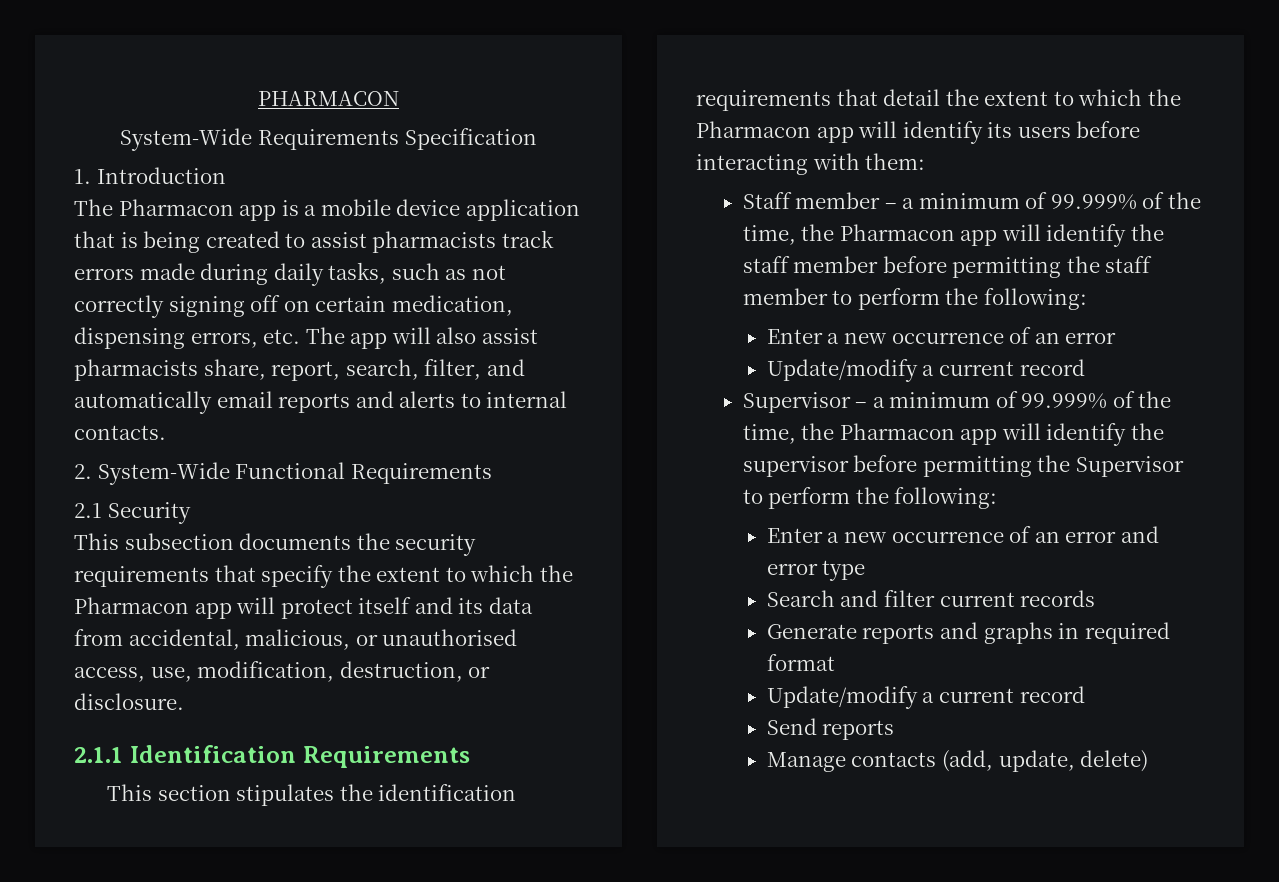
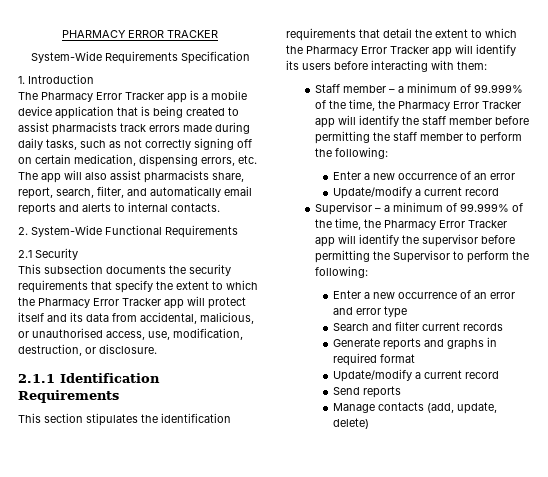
- PHARMACON
+ PHARMACY ERROR TRACKER
- The Pharmacon app is a mobile device application that is being created to assist pharmacists track errors made during daily tasks, such as not correctly signing off on certain medication, dispensing errors, etc. The app will also assist pharmacists share, report, search, filter, and automatically email reports and alerts to internal contacts.
+ The Pharmacy Error Tracker app is a mobile device application that is being created to assist pharmacists track errors made during daily tasks, such as not correctly signing off on certain medication, dispensing errors, etc. The app will also assist pharmacists share, report, search, filter, and automatically email reports and alerts to internal contacts.
- This subsection documents the security requirements that specify the extent to which the Pharmacon app will protect itself and its data from accidental, malicious, or unauthorised access, use, modification, destruction, or disclosure.
+ This subsection documents the security requirements that specify the extent to which the Pharmacy Error Tracker app will protect itself and its data from accidental, malicious, or unauthorised access, use, modification, destruction, or disclosure.
- This section stipulates the identification requirements that detail the extent to which the Pharmacon app will identify its users before interacting with them:
+ This section stipulates the identification requirements that detail the extent to which the Pharmacy Error Tracker app will identify its users before interacting with them:
- Staff member – a minimum of 99.999% of the time, the Pharmacon app will identify the staff member before permitting the staff member to perform the following:
+ Staff member – a minimum of 99.999% of the time, the Pharmacy Error Tracker app will identify the staff member before permitting the staff member to perform the following:
- Supervisor – a minimum of 99.999% of the time, the Pharmacon app will identify the supervisor before permitting the Supervisor to perform the following:
+ Supervisor – a minimum of 99.999% of the time, the Pharmacy Error Tracker app will identify the supervisor before permitting the Supervisor to perform the following:

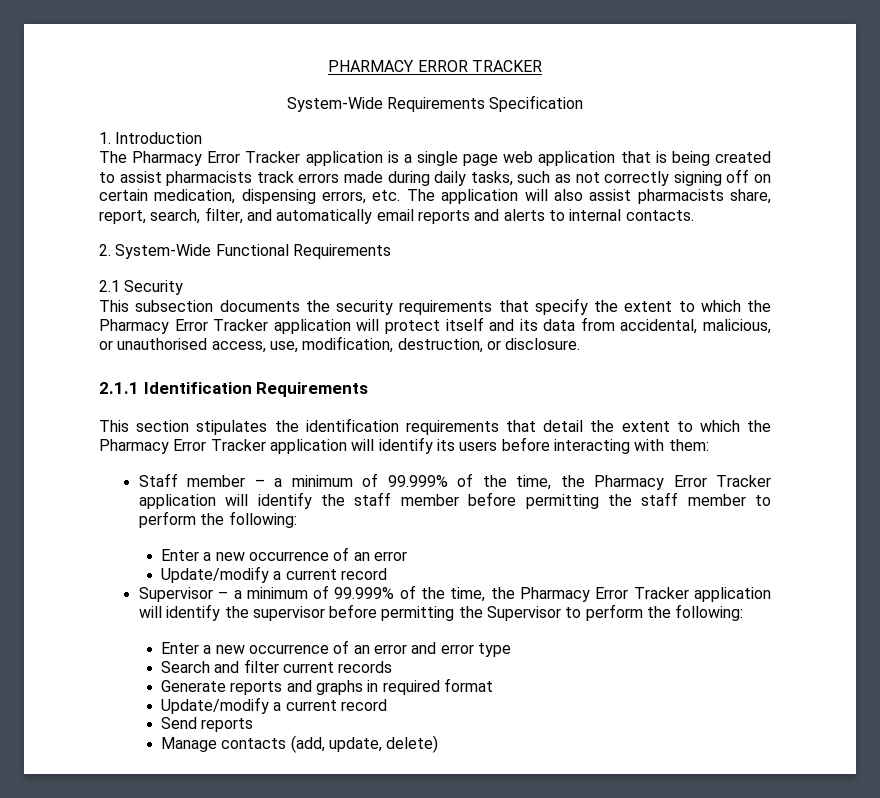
- The Pharmacy Error Tracker app is a mobile device application that is being created to assist pharmacists track errors made during daily tasks, such as not correctly signing off on certain medication, dispensing errors, etc. The app will also assist pharmacists share, report, search, filter, and automatically email reports and alerts to internal contacts.
+ The Pharmacy Error Tracker application is a single page web application that is being created to assist pharmacists track errors made during daily tasks, such as not correctly signing off on certain medication, dispensing errors, etc. The application will also assist pharmacists share, report, search, filter, and automatically email reports and alerts to internal contacts.
- This subsection documents the security requirements that specify the extent to which the Pharmacy Error Tracker app will protect itself and its data from accidental, malicious, or unauthorised access, use, modification, destruction, or disclosure.
+ This subsection documents the security requirements that specify the extent to which the Pharmacy Error Tracker application will protect itself and its data from accidental, malicious, or unauthorised access, use, modification, destruction, or disclosure.
- This section stipulates the identification requirements that detail the extent to which the Pharmacy Error Tracker app will identify its users before interacting with them:
+ This section stipulates the identification requirements that detail the extent to which the Pharmacy Error Tracker application will identify its users before interacting with them:
- Staff member – a minimum of 99.999% of the time, the Pharmacy Error Tracker app will identify the staff member before permitting the staff member to perform the following:
+ Staff member – a minimum of 99.999% of the time, the Pharmacy Error Tracker application will identify the staff member before permitting the staff member to perform the following:
- Supervisor – a minimum of 99.999% of the time, the Pharmacy Error Tracker app will identify the supervisor before permitting the Supervisor to perform the following:
+ Supervisor – a minimum of 99.999% of the time, the Pharmacy Error Tracker application will identify the supervisor before permitting the Supervisor to perform the following:

